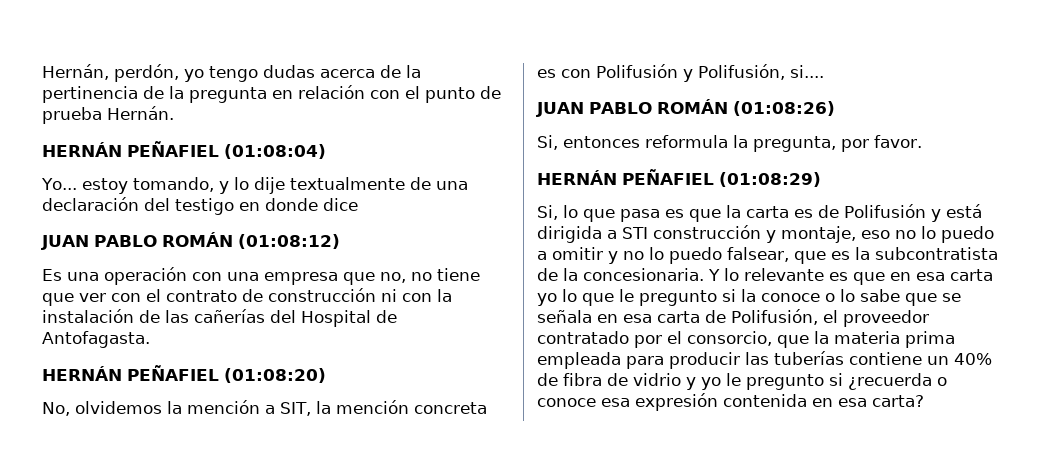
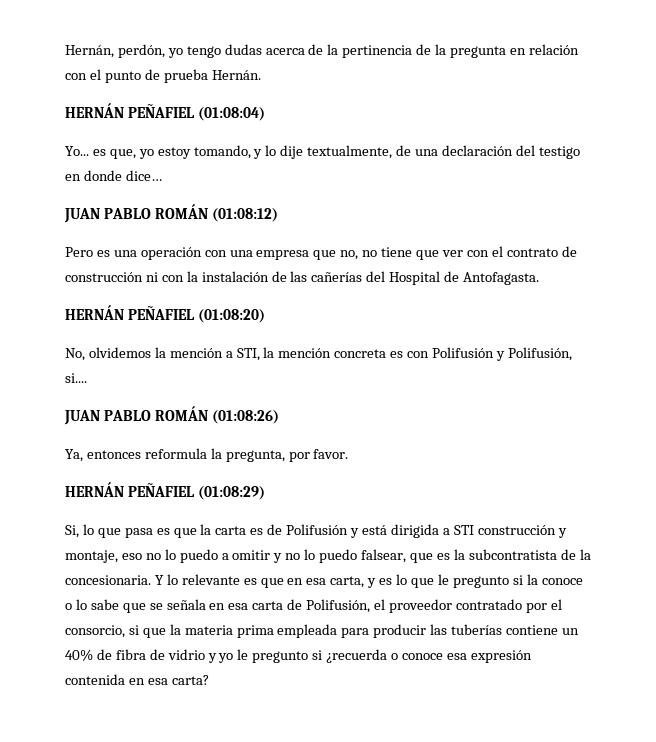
- Yo... estoy tomando, y lo dije textualmente de una declaración del testigo en donde dice
+ Yo... es que, yo estoy tomando, y lo dije textualmente, de una declaración del testigo en donde dice…
- Es una operación con una empresa que no, no tiene que ver con el contrato de construcción ni con la instalación de las cañerías del Hospital de Antofagasta.
+ Pero es una operación con una empresa que no, no tiene que ver con el contrato de construcción ni con la instalación de las cañerías del Hospital de Antofagasta.
- No, olvidemos la mención a SIT, la mención concreta es con Polifusión y Polifusión, si....
+ No, olvidemos la mención a STI, la mención concreta es con Polifusión y Polifusión, si....
- Si, entonces reformula la pregunta, por favor.
+ Ya, entonces reformula la pregunta, por favor.
- Y lo relevante es que en esa carta yo lo que le pregunto si la conoce o lo sabe que se señala en esa carta de Polifusión, el proveedor contratado por el consorcio, que la materia prima empleada para producir las tuberías contiene un 40% de fibra de vidrio y yo le pregunto si ¿recuerda o conoce esa expresión contenida en esa carta?
+ Y lo relevante es que en esa carta, y es lo que le pregunto si la conoce o lo sabe que se señala en esa carta de Polifusión, el proveedor contratado por el consorcio, si que la materia prima empleada para producir las tuberías contiene un 40% de fibra de vidrio y yo le pregunto si ¿recuerda o conoce esa expresión contenida en esa carta?

